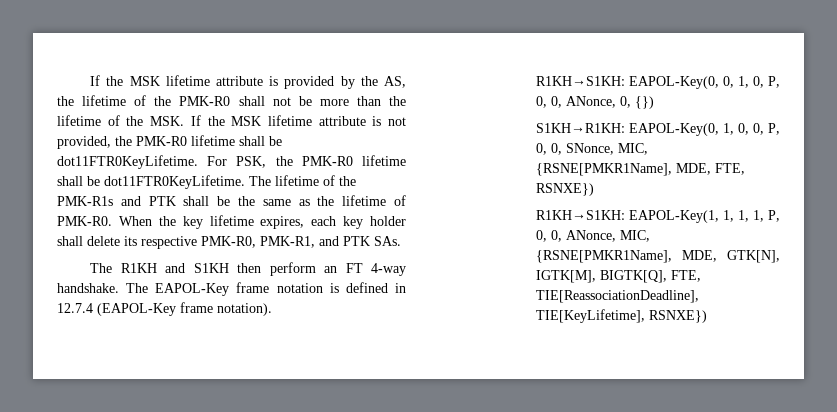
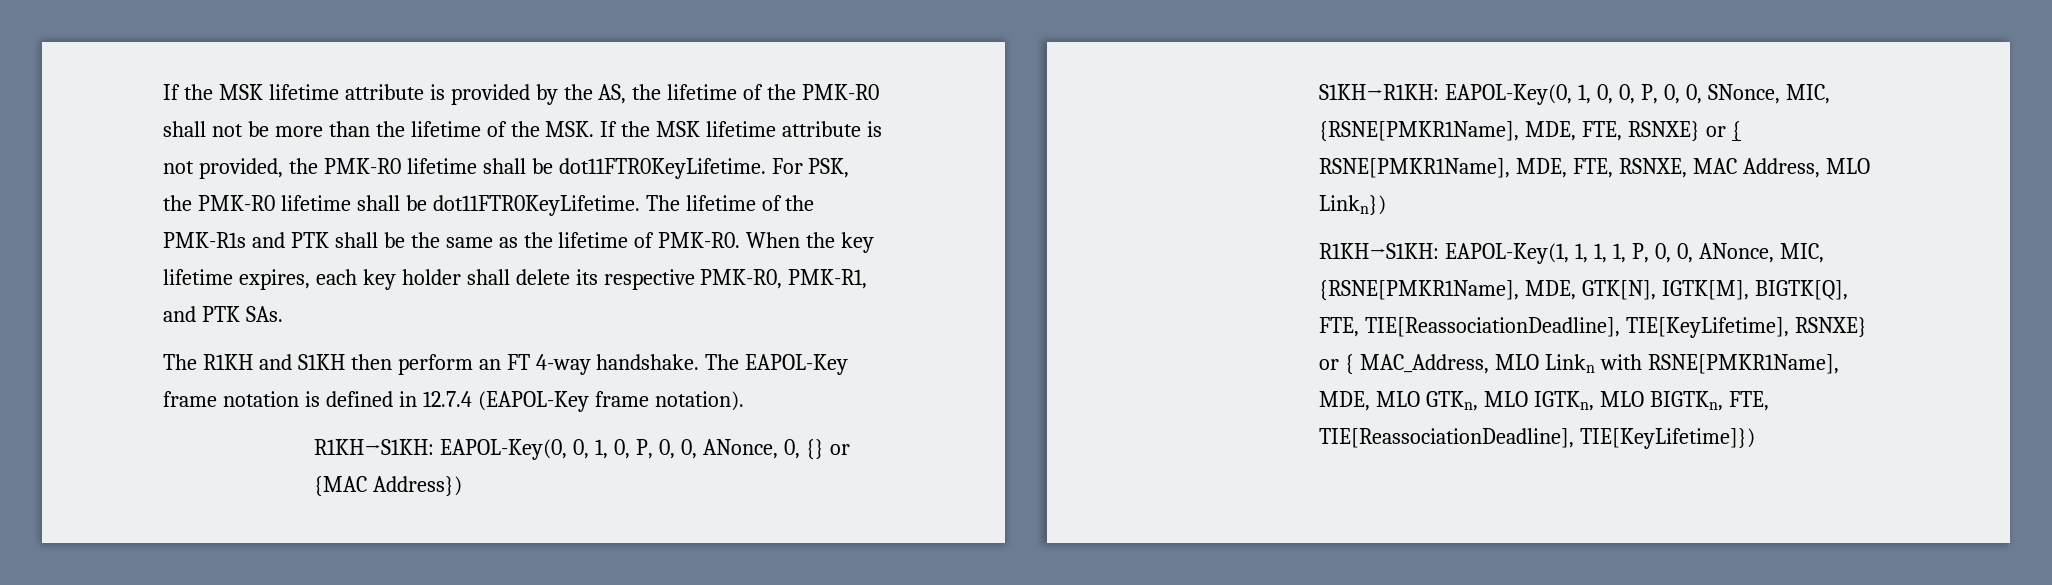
- R1KH→S1KH: EAPOL-Key(0, 0, 1, 0, P, 0, 0, ANonce, 0, {})
+ R1KH→S1KH: EAPOL-Key(0, 0, 1, 0, P, 0, 0, ANonce, 0, {} or {MAC Address})
- S1KH→R1KH: EAPOL-Key(0, 1, 0, 0, P, 0, 0, SNonce, MIC, {RSNE[PMKR1Name], MDE, FTE, RSNXE})
+ S1KH→R1KH: EAPOL-Key(0, 1, 0, 0, P, 0, 0, SNonce, MIC, {RSNE[PMKR1Name], MDE, FTE, RSNXE} or { RSNE[PMKR1Name], MDE, FTE, RSNXE, MAC Address, MLO Linkn})
- R1KH→S1KH: EAPOL-Key(1, 1, 1, 1, P, 0, 0, ANonce, MIC, {RSNE[PMKR1Name], MDE, GTK[N], IGTK[M], BIGTK[Q], FTE, TIE[ReassociationDeadline], TIE[KeyLifetime], RSNXE})
+ R1KH→S1KH: EAPOL-Key(1, 1, 1, 1, P, 0, 0, ANonce, MIC, {RSNE[PMKR1Name], MDE, GTK[N], IGTK[M], BIGTK[Q], FTE, TIE[ReassociationDeadline], TIE[KeyLifetime], RSNXE} or { MAC_Address, MLO Linkn with RSNE[PMKR1Name], MDE, MLO GTKn, MLO IGTKn, MLO BIGTKn, FTE, TIE[ReassociationDeadline], TIE[KeyLifetime]})

